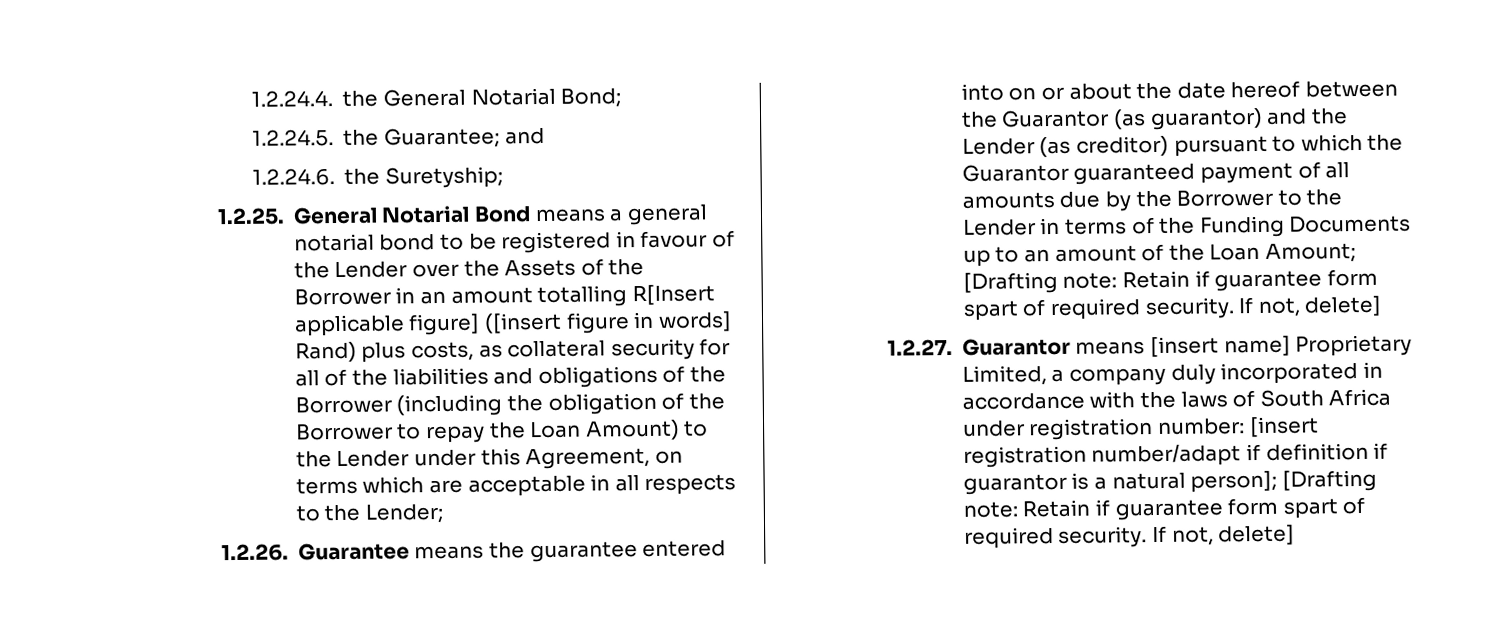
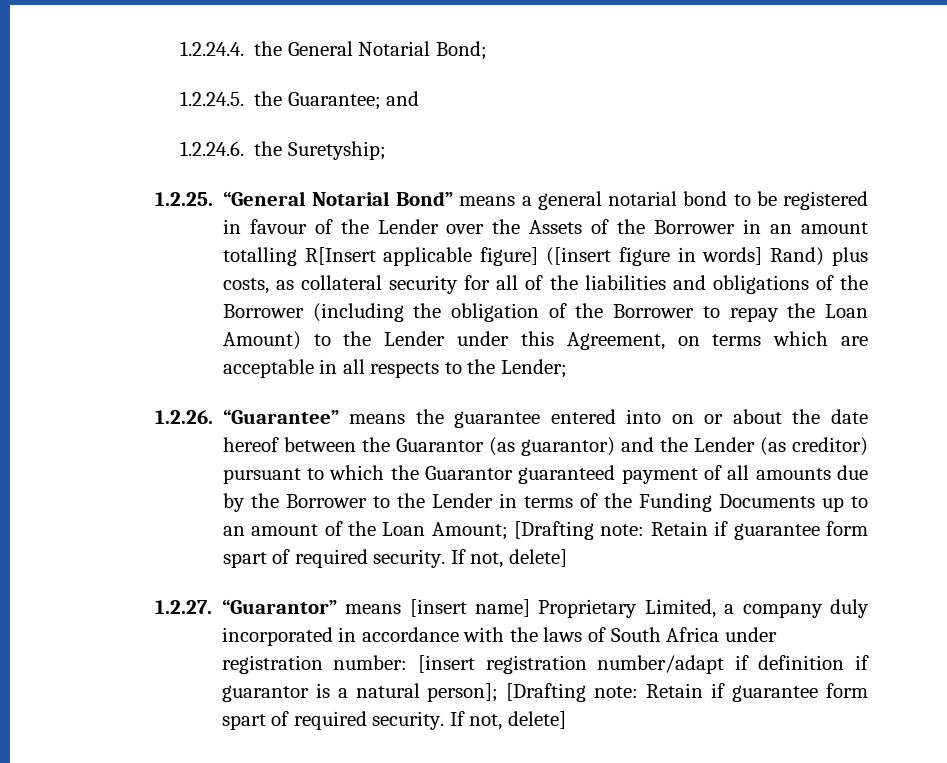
- 1.2.25. General Notarial Bond means a general notarial bond to be registered in favour of the Lender over the Assets of the Borrower in an amount totalling R[Insert applicable figure] ([insert figure in words] Rand) plus costs, as collateral security for all of the liabilities and obligations of the Borrower (including the obligation of the Borrower to repay the Loan Amount) to the Lender under this Agreement, on terms which are acceptable in all respects to the Lender;
+ 1.2.25. “General Notarial Bond” means a general notarial bond to be registered in favour of the Lender over the Assets of the Borrower in an amount totalling R[Insert applicable figure] ([insert figure in words] Rand) plus costs, as collateral security for all of the liabilities and obligations of the Borrower (including the obligation of the Borrower to repay the Loan Amount) to the Lender under this Agreement, on terms which are acceptable in all respects to the Lender;
- 1.2.26. Guarantee means the guarantee entered into on or about the date hereof between the Guarantor (as guarantor) and the Lender (as creditor) pursuant to which the Guarantor guaranteed payment of all amounts due by the Borrower to the Lender in terms of the Funding Documents up to an amount of the Loan Amount;
+ 1.2.26. “Guarantee” means the guarantee entered into on or about the date hereof between the Guarantor (as guarantor) and the Lender (as creditor) pursuant to which the Guarantor guaranteed payment of all amounts due by the Borrower to the Lender in terms of the Funding Documents up to an amount of the Loan Amount;
- 1.2.27. Guarantor means [insert name] Proprietary Limited, a company duly incorporated in accordance with the laws of South Africa under registration number: [insert registration number/adapt if definition if guarantor is a natural person]; [Drafting note: Retain if guarantee form spart of required security.
+ 1.2.27. “Guarantor” means [insert name] Proprietary Limited, a company duly incorporated in accordance with the laws of South Africa under registration number: [insert registration number/adapt if definition if guarantor is a natural person]; [Drafting note: Retain if guarantee form spart of required security.

